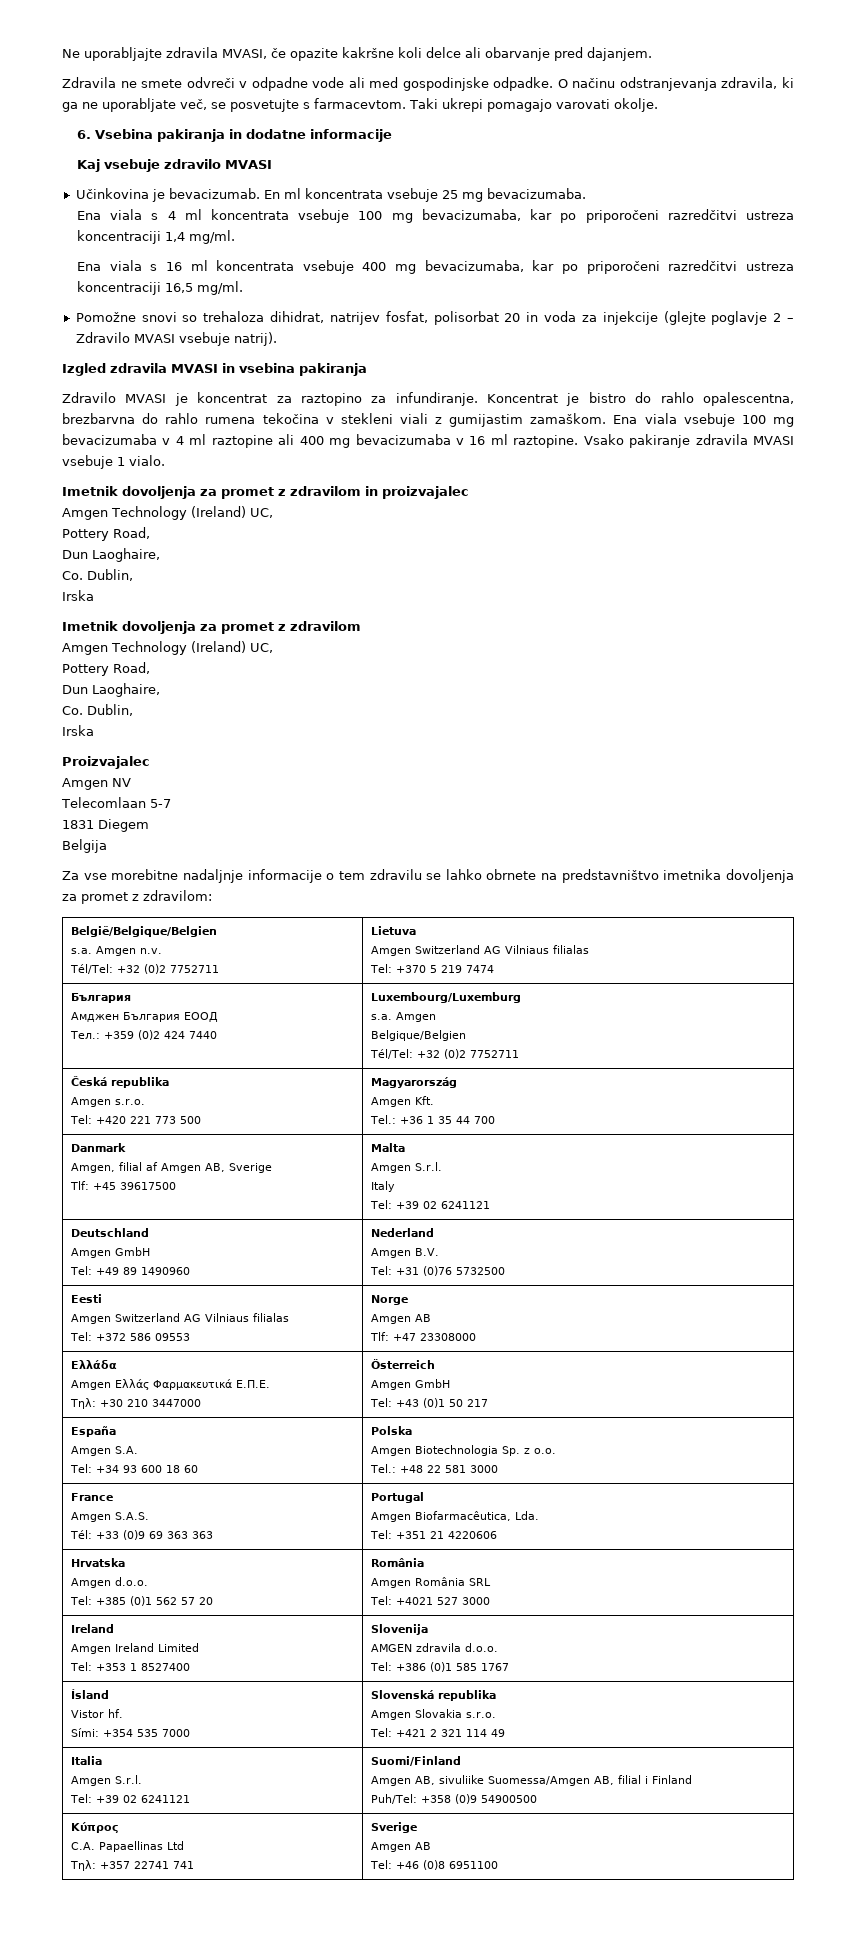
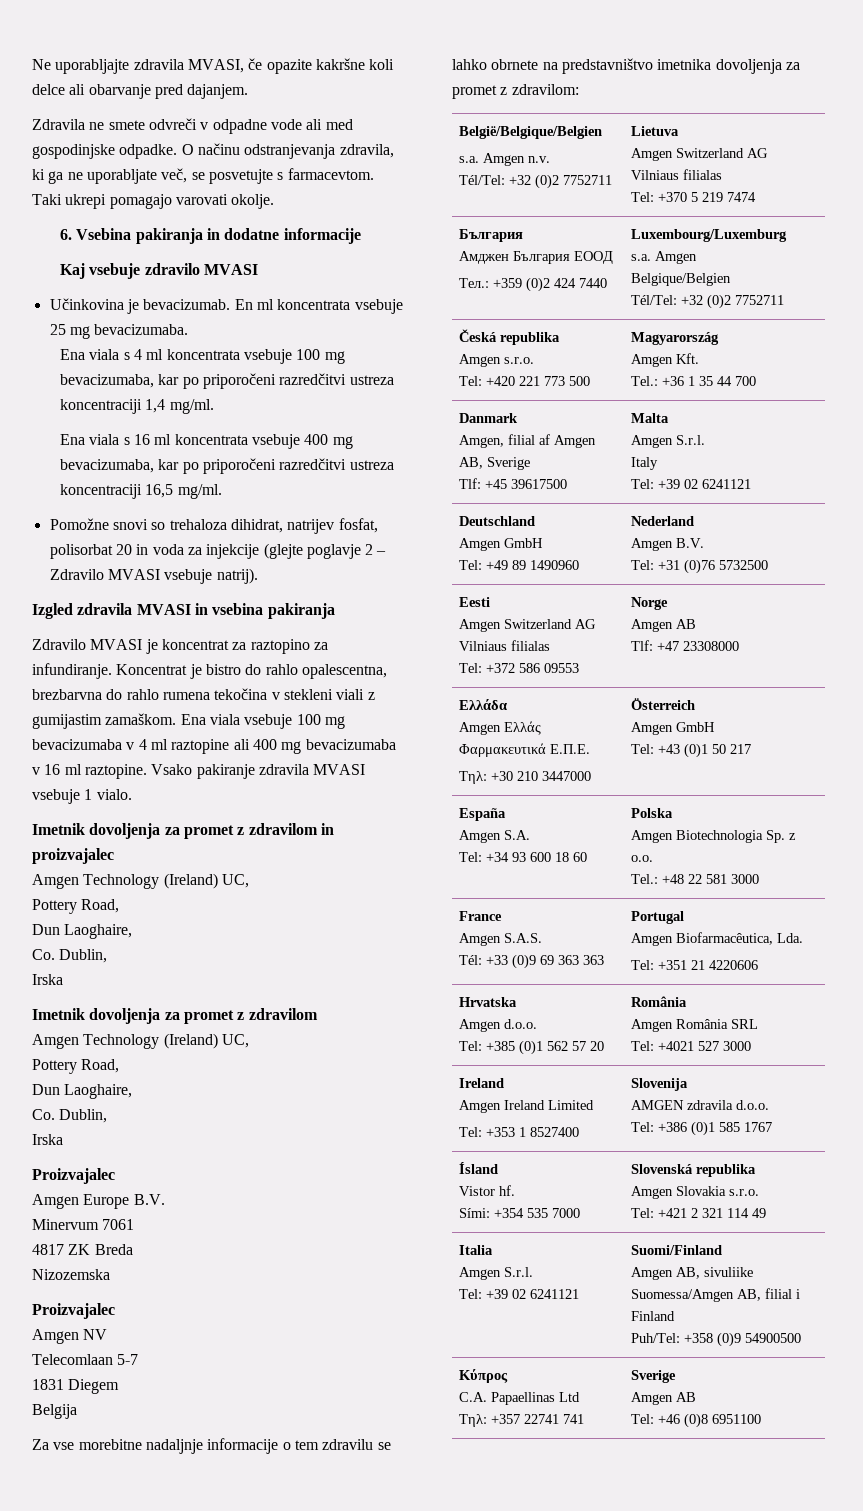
+ Amgen Europe B.V.
+ Minervum 7061
+ 4817 ZK Breda
+ Nizozemska
+ Proizvajalec

